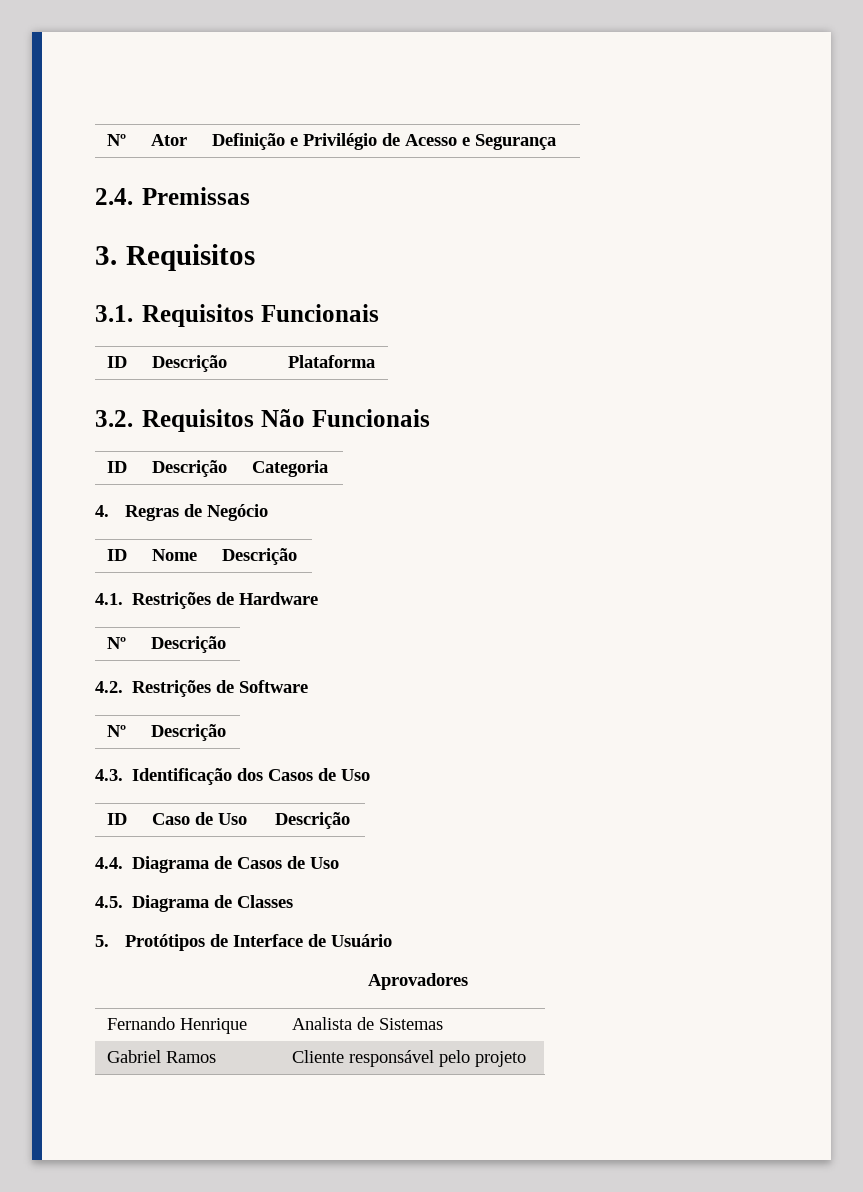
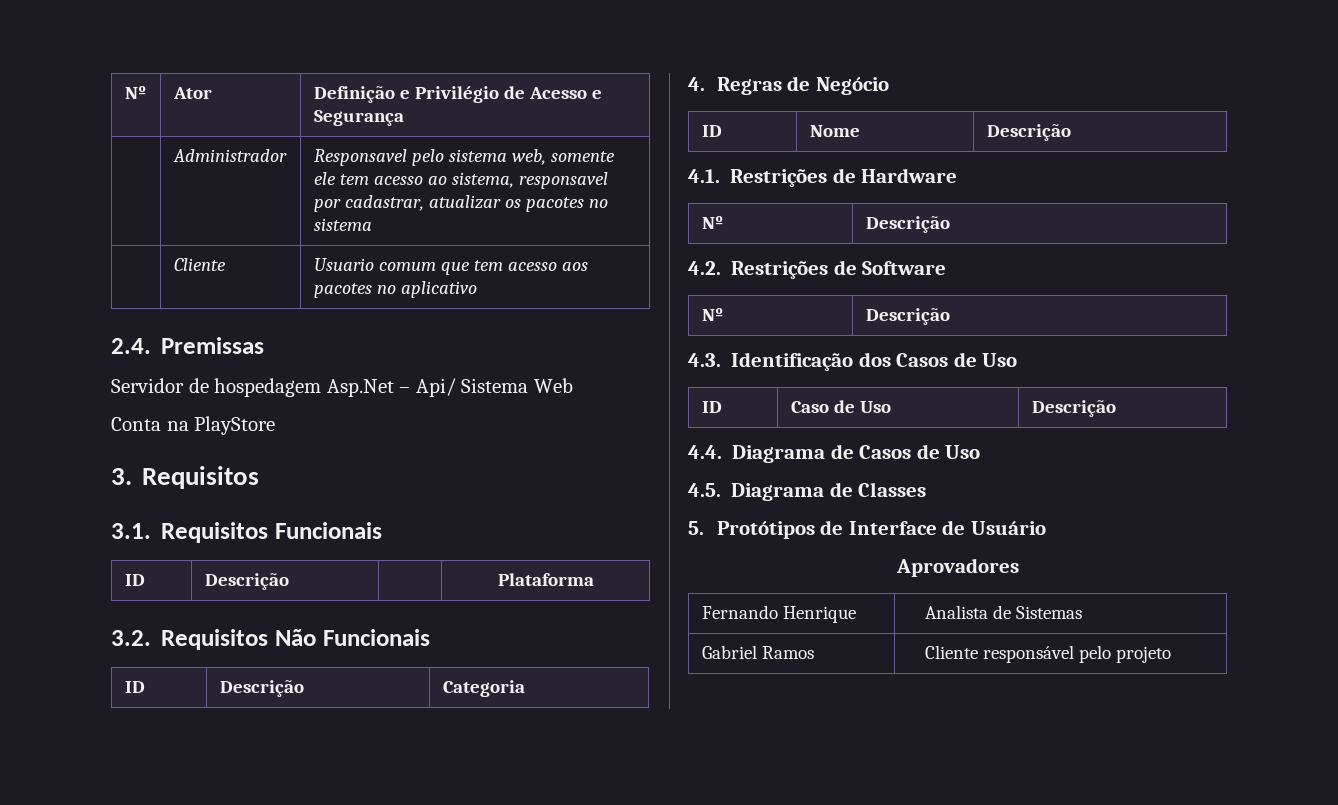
+ | Administrador | Responsavel pelo sistema web, somente ele tem acesso ao sistema, responsavel por cadastrar, atualizar os pacotes no sistema
+ | Cliente | Usuario comum que tem acesso aos pacotes no aplicativo
  2.4. Premissas
+ Servidor de hospedagem Asp.Net – Api/ Sistema Web
+ Conta na PlayStore

